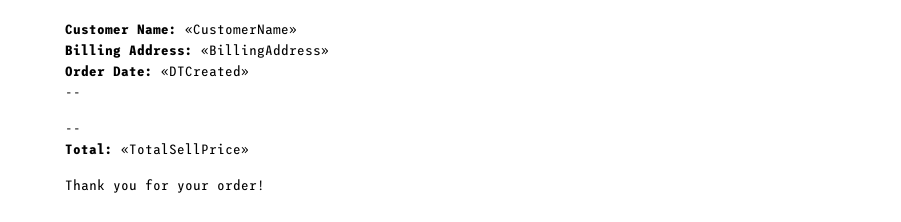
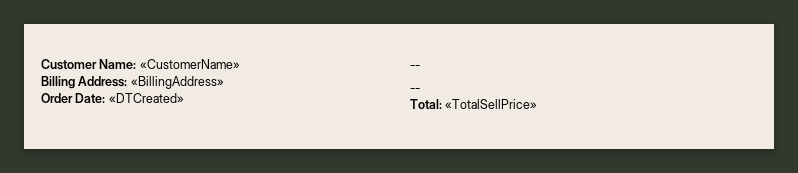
- Thank you for your order!

